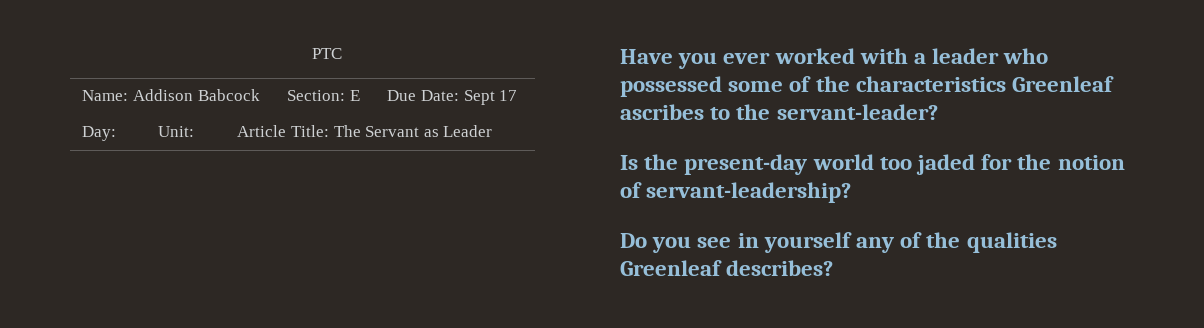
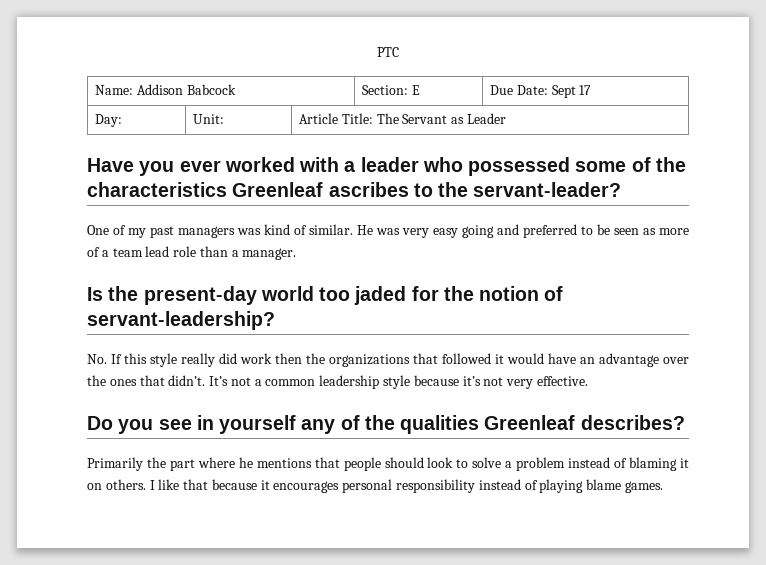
+ One of my past managers was kind of similar. He was very easy going and preferred to be seen as more of a team lead role than a manager.
+ No. If this style really did work then the organizations that followed it would have an advantage over the ones that didn’t. It’s not a common leadership style because it’s not very effective.
+ Primarily the part where he mentions that people should look to solve a problem instead of blaming it on others. I like that because it encourages personal responsibility instead of playing blame games.

